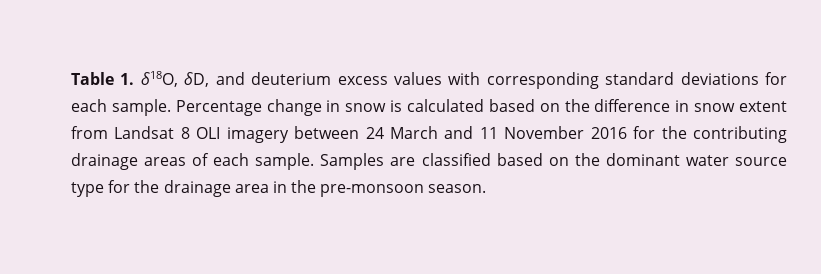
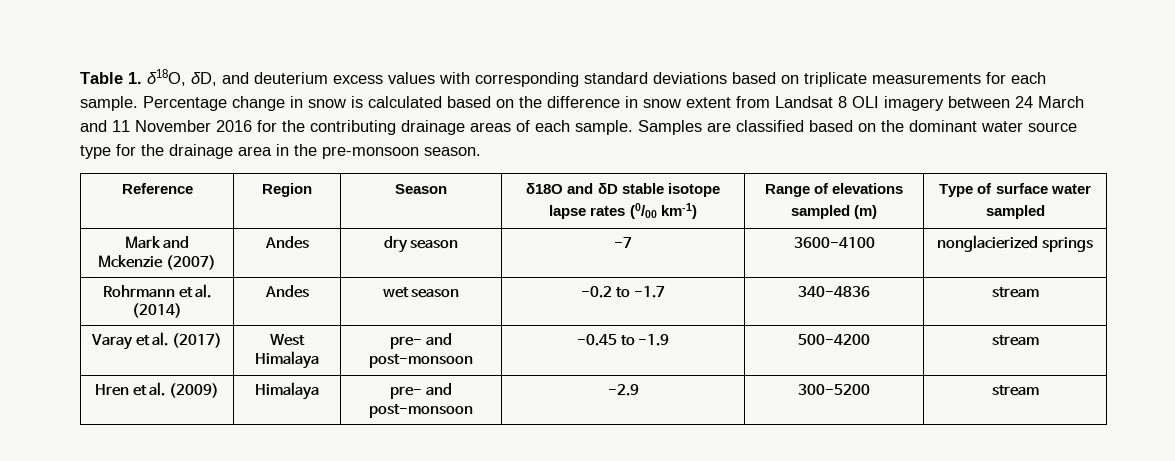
- Table 1. δ18O, δD, and deuterium excess values with corresponding standard deviations for each sample.
+ Table 1. δ18O, δD, and deuterium excess values with corresponding standard deviations based on triplicate measurements for each sample.
+ Reference | Region | Season | δ18O and δD stable isotope lapse rates (0/00 km-1) | Range of elevations sampled (m) | Type of surface water sampled
+ Mark and Mckenzie (2007) | Andes | dry season | -7 | 3600-4100 | nonglacierized springs
+ Rohrmann et al. (2014) | Andes | wet season | -0.2 to -1.7 | 340-4836 | stream
+ Varay et al. (2017) | West Himalaya | pre- and post-monsoon | -0.45 to -1.9 | 500-4200 | stream
+ Hren et al. (2009) | Himalaya | pre- and post-monsoon | -2.9 | 300-5200 | stream

